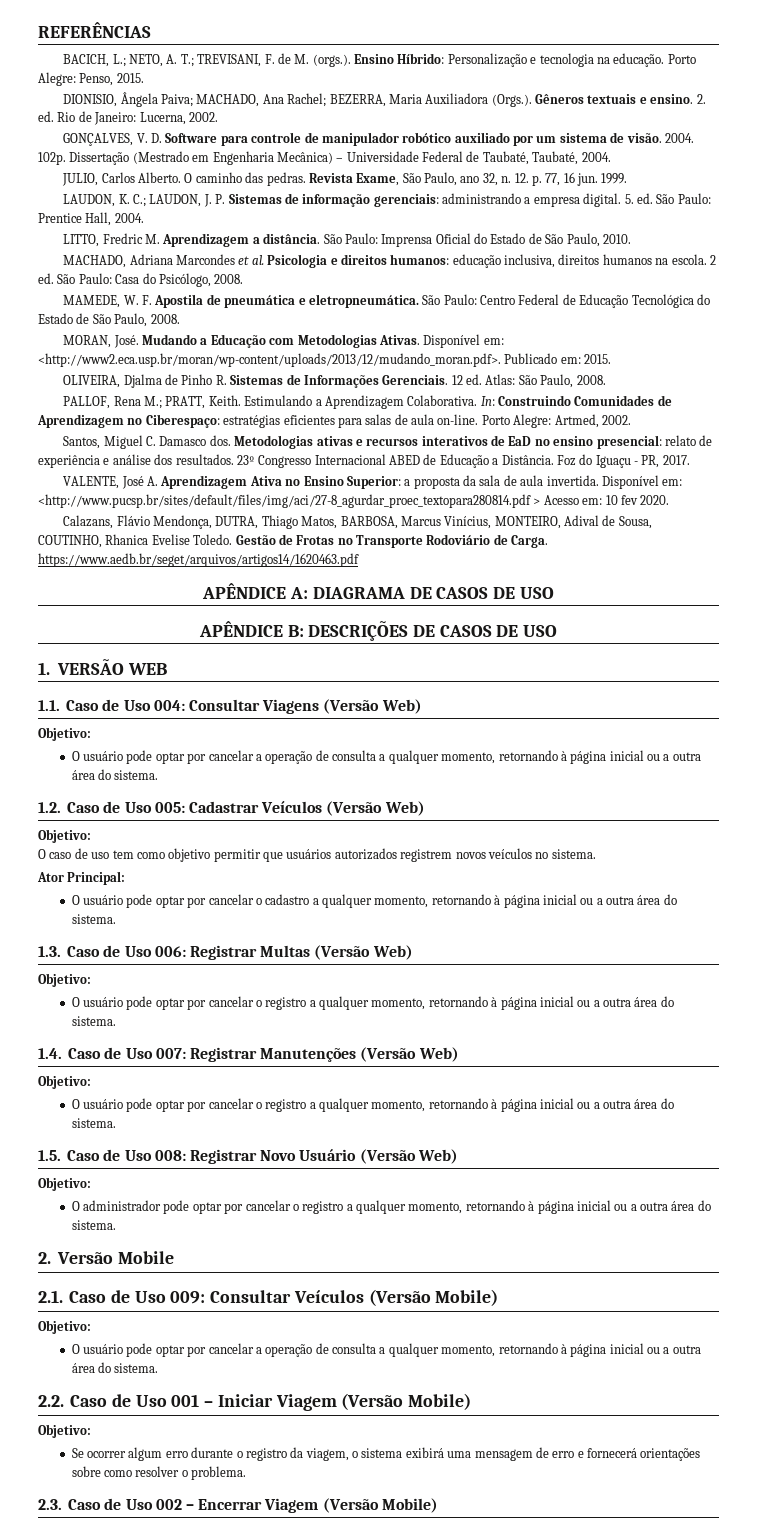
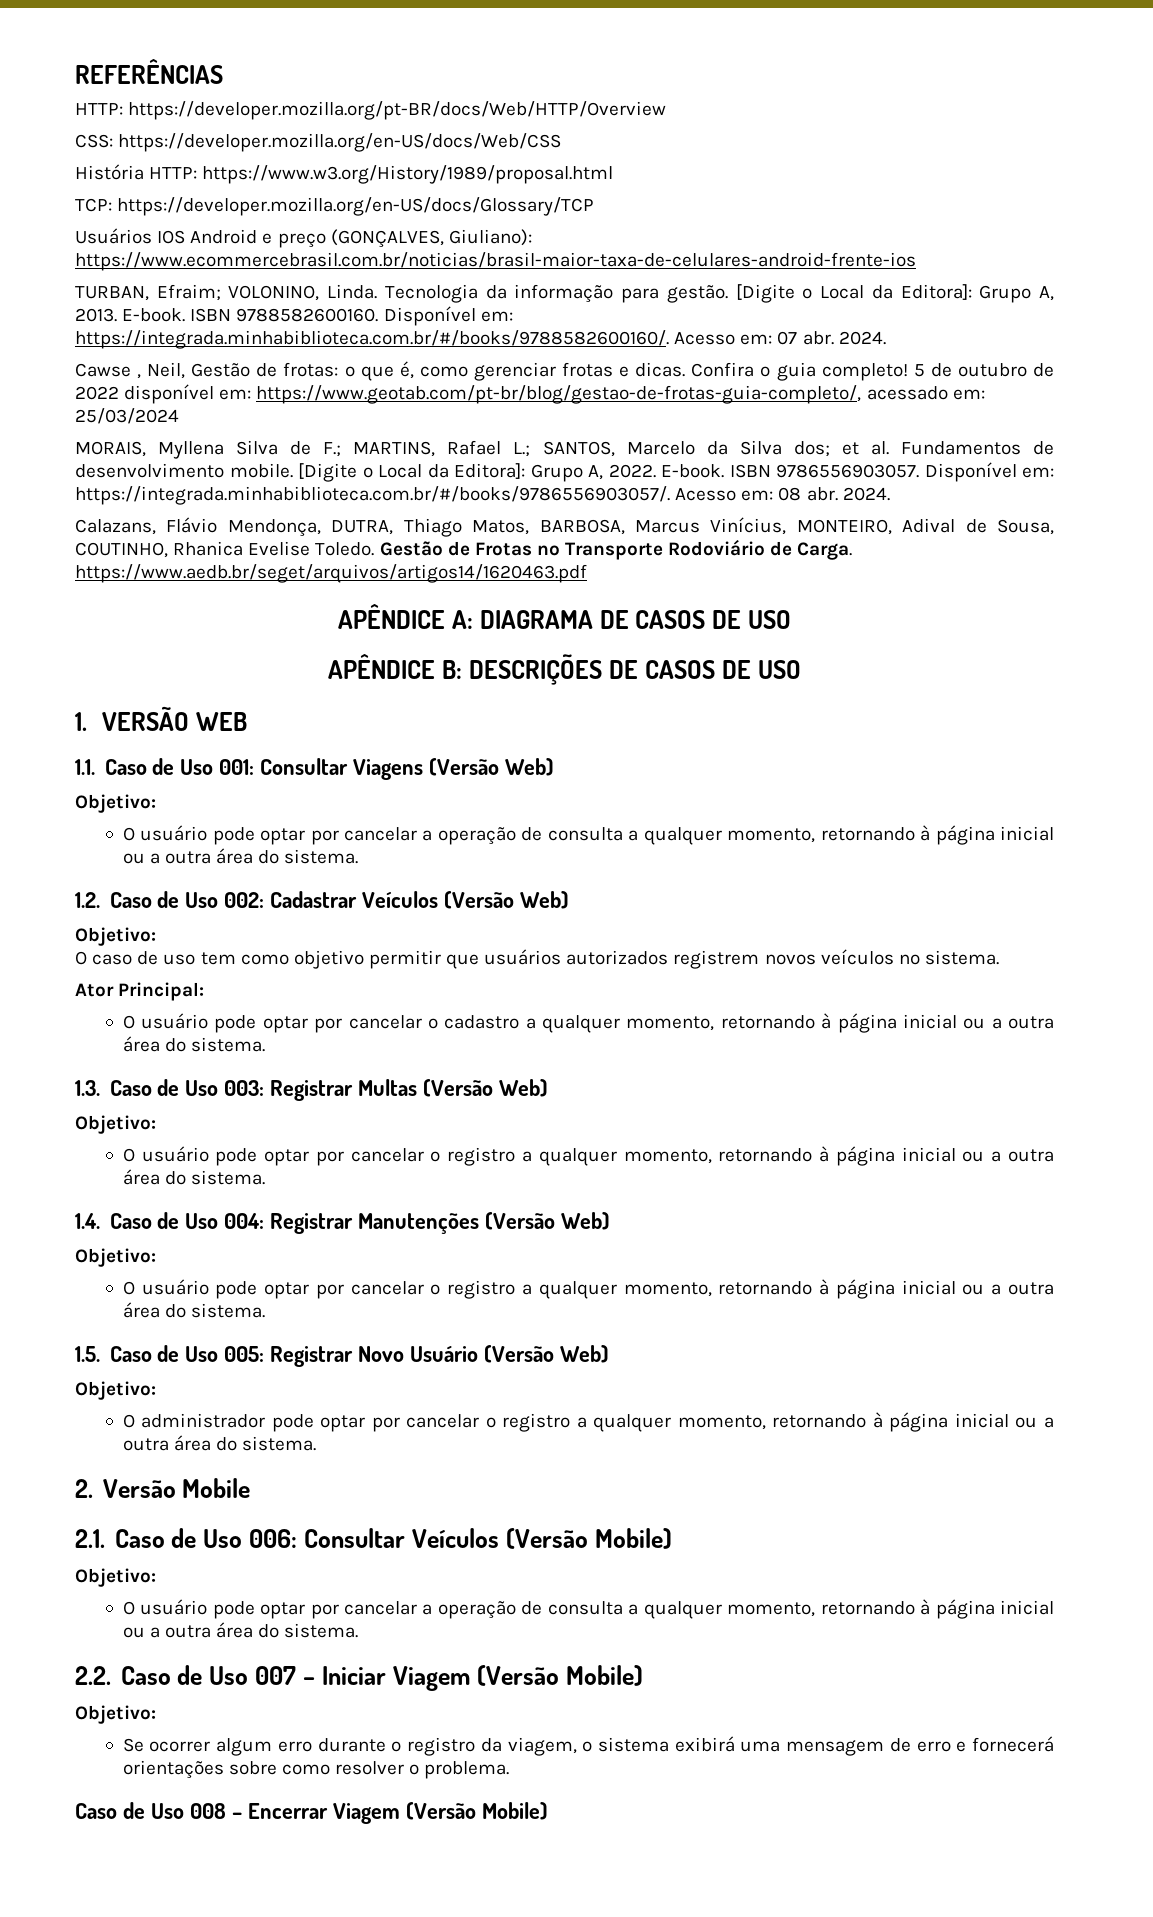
- BACICH, L.; NETO, A. T.; TREVISANI, F. de M. (orgs.). Ensino Híbrido: Personalização e tecnologia na educação. Porto Alegre: Penso, 2015.
- DIONISIO, Ângela Paiva; MACHADO, Ana Rachel; BEZERRA, Maria Auxiliadora (Orgs.). Gêneros textuais e ensino. 2. ed. Rio de Janeiro: Lucerna, 2002.
- GONÇALVES, V. D. Software para controle de manipulador robótico auxiliado por um sistema de visão. 2004. 102p. Dissertação (Mestrado em Engenharia Mecânica) – Universidade Federal de Taubaté, Taubaté, 2004.
- JULIO, Carlos Alberto. O caminho das pedras. Revista Exame, São Paulo, ano 32, n. 12. p. 77, 16 jun. 1999.
- LAUDON, K. C.; LAUDON, J. P. Sistemas de informação gerenciais: administrando a empresa digital. 5. ed. São Paulo: Prentice Hall, 2004.
- LITTO, Fredric M. Aprendizagem a distância. São Paulo: Imprensa Oficial do Estado de São Paulo, 2010.
- MACHADO, Adriana Marcondes et al. Psicologia e direitos humanos: educação inclusiva, direitos humanos na escola. 2 ed. São Paulo: Casa do Psicólogo, 2008.
- MAMEDE, W. F. Apostila de pneumática e eletropneumática. São Paulo: Centro Federal de Educação Tecnológica do Estado de São Paulo, 2008.
- MORAN, José. Mudando a Educação com Metodologias Ativas. Disponível em: <http://www2.eca.usp.br/moran/wp-content/uploads/2013/12/mudando_moran.pdf>. Publicado em: 2015.
- OLIVEIRA, Djalma de Pinho R. Sistemas de Informações Gerenciais. 12 ed. Atlas: São Paulo, 2008.
- PALLOF, Rena M.; PRATT, Keith. Estimulando a Aprendizagem Colaborativa. In: Construindo Comunidades de Aprendizagem no Ciberespaço: estratégias eficientes para salas de aula on-line. Porto Alegre: Artmed, 2002.
- Santos, Miguel C. Damasco dos. Metodologias ativas e recursos interativos de EaD no ensino presencial: relato de experiência e análise dos resultados. 23º Congresso Internacional ABED de Educação a Distância. Foz do Iguaçu - PR, 2017.
- VALENTE, José A. Aprendizagem Ativa no Ensino Superior: a proposta da sala de aula invertida. Disponível em: <http://www.pucsp.br/sites/default/files/img/aci/27-8_agurdar_proec_textopara280814.pdf > Acesso em: 10 fev 2020.
+ HTTP: https://developer.mozilla.org/pt-BR/docs/Web/HTTP/Overview
+ CSS: https://developer.mozilla.org/en-US/docs/Web/CSS
+ História HTTP: https://www.w3.org/History/1989/proposal.html
+ TCP: https://developer.mozilla.org/en-US/docs/Glossary/TCP
+ Usuários IOS Android e preço (GONÇALVES, Giuliano): https://www.ecommercebrasil.com.br/noticias/brasil-maior-taxa-de-celulares-android-frente-ios
+ TURBAN, Efraim; VOLONINO, Linda. Tecnologia da informação para gestão. [Digite o Local da Editora]: Grupo A, 2013. E-book. ISBN 9788582600160. Disponível em: https://integrada.minhabiblioteca.com.br/#/books/9788582600160/. Acesso em: 07 abr. 2024.
+ Cawse , Neil, Gestão de frotas: o que é, como gerenciar frotas e dicas. Confira o guia completo! 5 de outubro de 2022 disponível em: https://www.geotab.com/pt-br/blog/gestao-de-frotas-guia-completo/, acessado em: 25/03/2024
+ MORAIS, Myllena Silva de F.; MARTINS, Rafael L.; SANTOS, Marcelo da Silva dos; et al. Fundamentos de desenvolvimento mobile. [Digite o Local da Editora]: Grupo A, 2022. E-book. ISBN 9786556903057. Disponível em: https://integrada.minhabiblioteca.com.br/#/books/9786556903057/. Acesso em: 08 abr. 2024.
- 1.1. Caso de Uso 004: Consultar Viagens (Versão Web)
+ 1.1. Caso de Uso 001: Consultar Viagens (Versão Web)
- 1.2. Caso de Uso 005: Cadastrar Veículos (Versão Web)
+ 1.2. Caso de Uso 002: Cadastrar Veículos (Versão Web)
- 1.3. Caso de Uso 006: Registrar Multas (Versão Web)
+ 1.3. Caso de Uso 003: Registrar Multas (Versão Web)
- 1.4. Caso de Uso 007: Registrar Manutenções (Versão Web)
+ 1.4. Caso de Uso 004: Registrar Manutenções (Versão Web)
- 1.5. Caso de Uso 008: Registrar Novo Usuário (Versão Web)
+ 1.5. Caso de Uso 005: Registrar Novo Usuário (Versão Web)
- 2.1. Caso de Uso 009: Consultar Veículos (Versão Mobile)
+ 2.1. Caso de Uso 006: Consultar Veículos (Versão Mobile)
- 2.2. Caso de Uso 001 – Iniciar Viagem (Versão Mobile)
+ 2.2. Caso de Uso 007 – Iniciar Viagem (Versão Mobile)
- 2.3. Caso de Uso 002 – Encerrar Viagem (Versão Mobile)
+ Caso de Uso 008 – Encerrar Viagem (Versão Mobile)

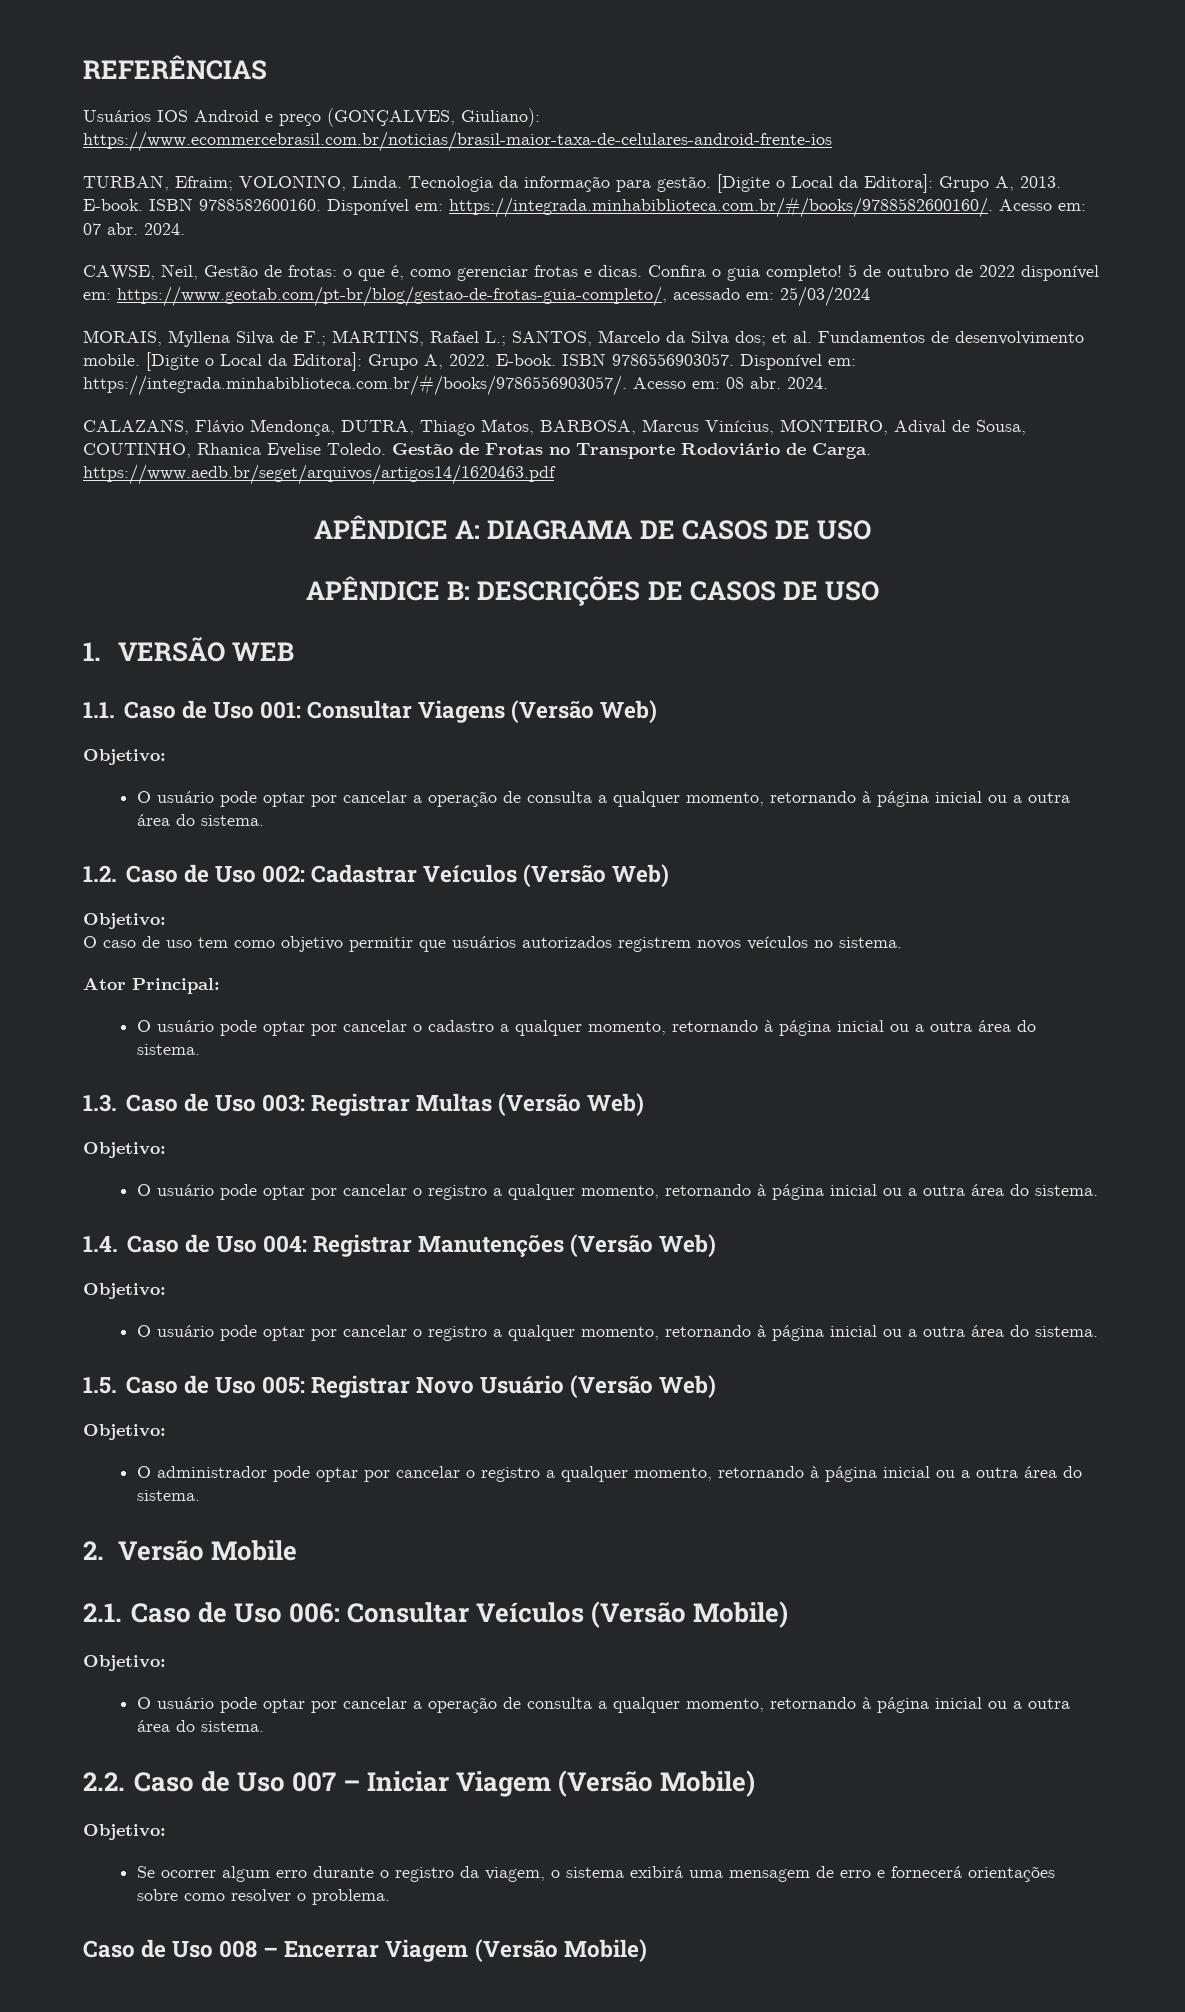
- HTTP: https://developer.mozilla.org/pt-BR/docs/Web/HTTP/Overview
- CSS: https://developer.mozilla.org/en-US/docs/Web/CSS
- História HTTP: https://www.w3.org/History/1989/proposal.html
- TCP: https://developer.mozilla.org/en-US/docs/Glossary/TCP
- Cawse , Neil, Gestão de frotas: o que é, como gerenciar frotas e dicas.
+ CAWSE, Neil, Gestão de frotas: o que é, como gerenciar frotas e dicas.
- Calazans, Flávio Mendonça, DUTRA, Thiago Matos, BARBOSA, Marcus Vinícius, MONTEIRO, Adival de Sousa, COUTINHO, Rhanica Evelise Toledo.
+ CALAZANS, Flávio Mendonça, DUTRA, Thiago Matos, BARBOSA, Marcus Vinícius, MONTEIRO, Adival de Sousa, COUTINHO, Rhanica Evelise Toledo.

